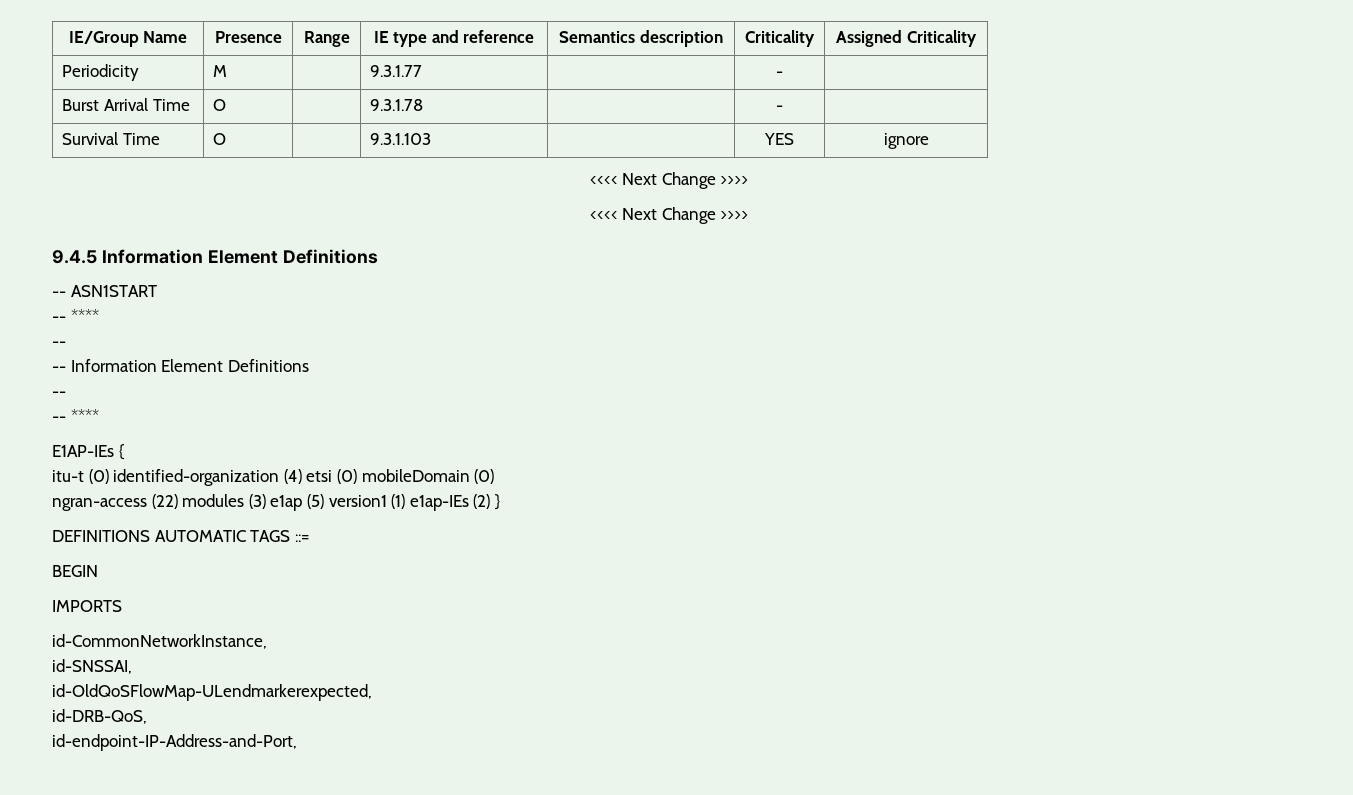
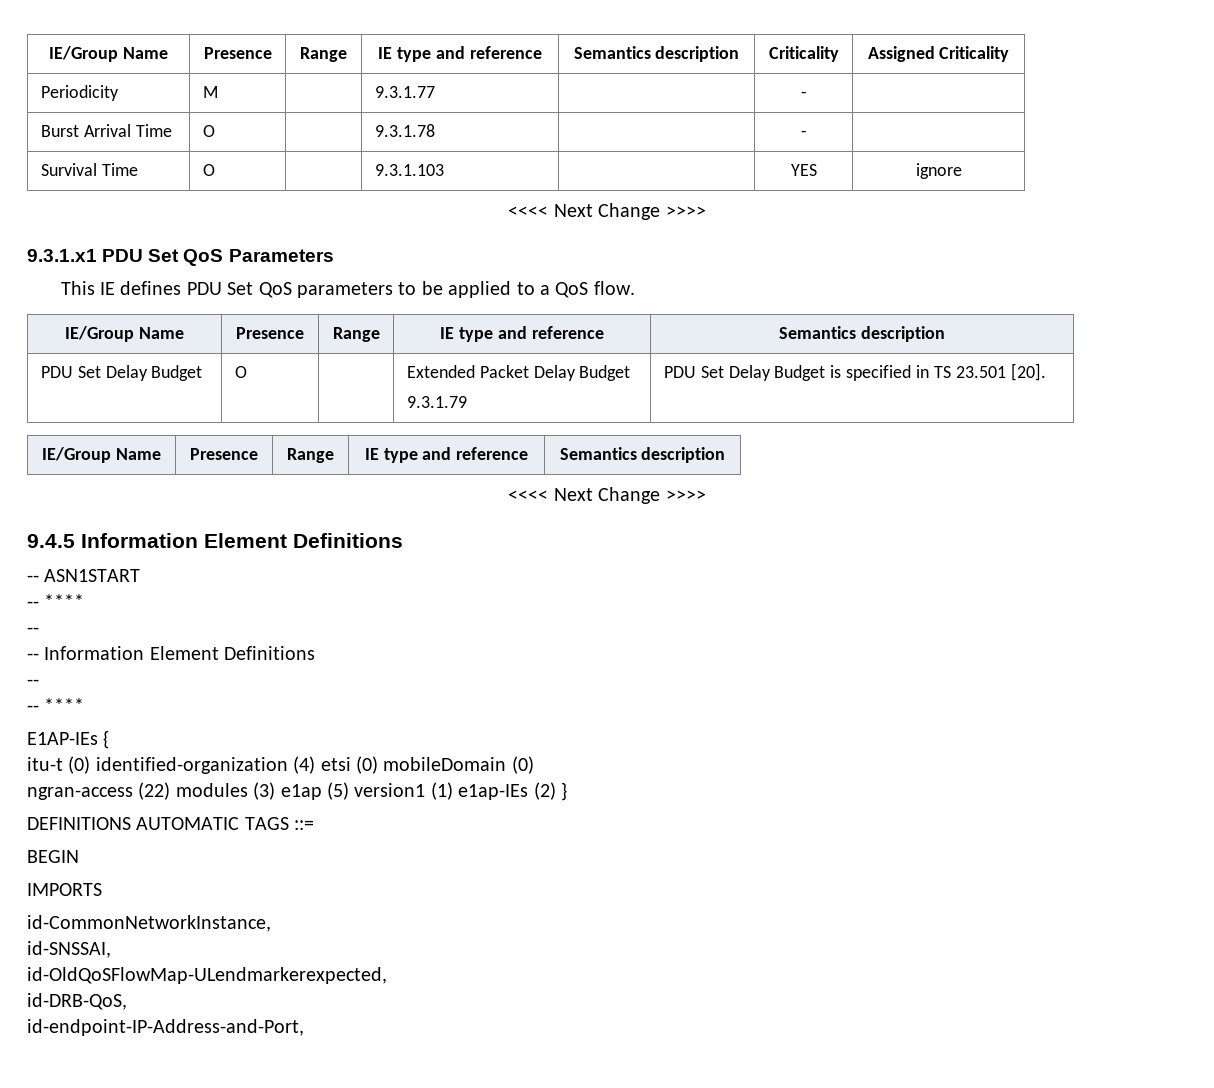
+ 9.3.1.x1 PDU Set QoS Parameters
+ This IE defines PDU Set QoS parameters to be applied to a QoS flow.
+ IE/Group Name | Presence | Range | IE type and reference | Semantics description
+ PDU Set Delay Budget | O | | Extended Packet Delay Budget
+ 9.3.1.79 | PDU Set Delay Budget is specified in TS 23.501 [20].
+ IE/Group Name | Presence | Range | IE type and reference | Semantics description

